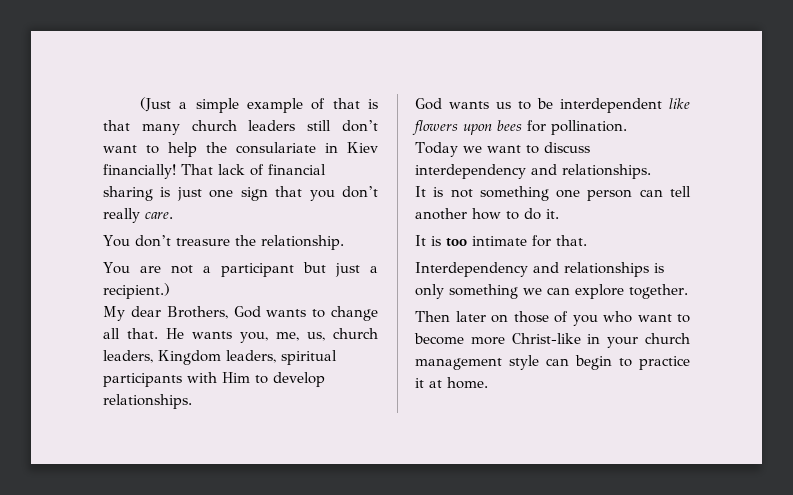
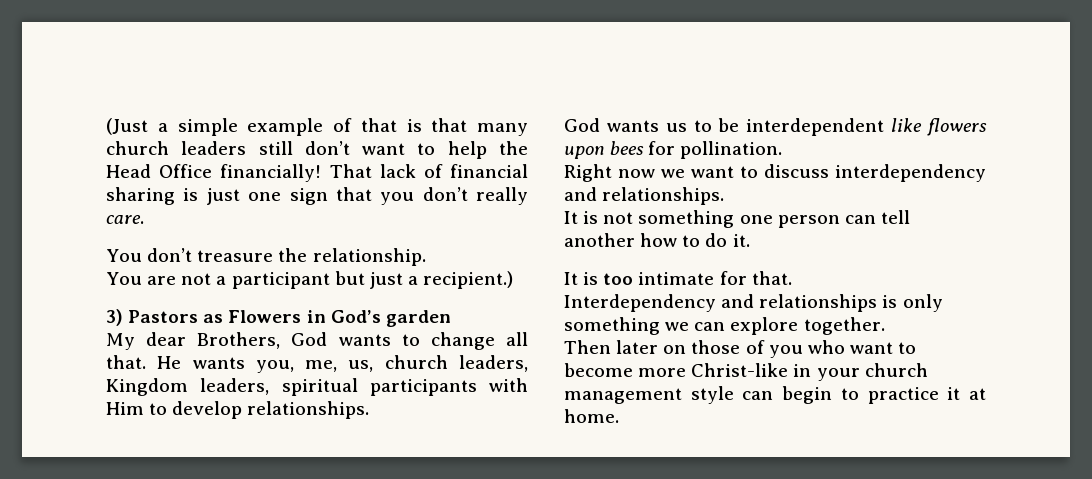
- (Just a simple example of that is that many church leaders still don’t want to help the consulariate in Kiev financially!
+ (Just a simple example of that is that many church leaders still don’t want to help the Head Office financially!
+ 3) Pastors as Flowers in God’s garden
- Today we want to discuss interdependency and relationships.
+ Right now we want to discuss interdependency and relationships.

